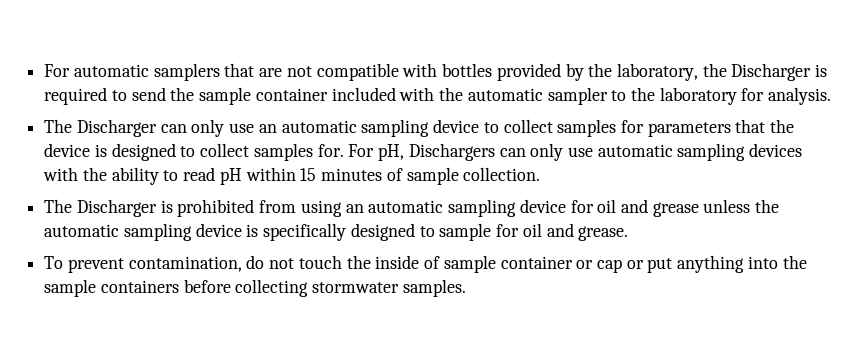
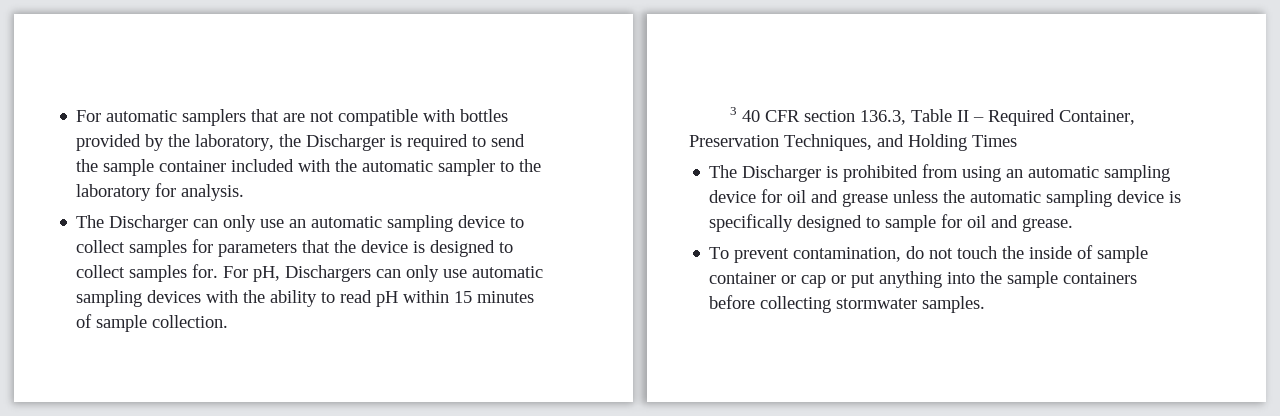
+ 3 40 CFR section 136.3, Table II – Required Container, Preservation Techniques, and Holding Times

